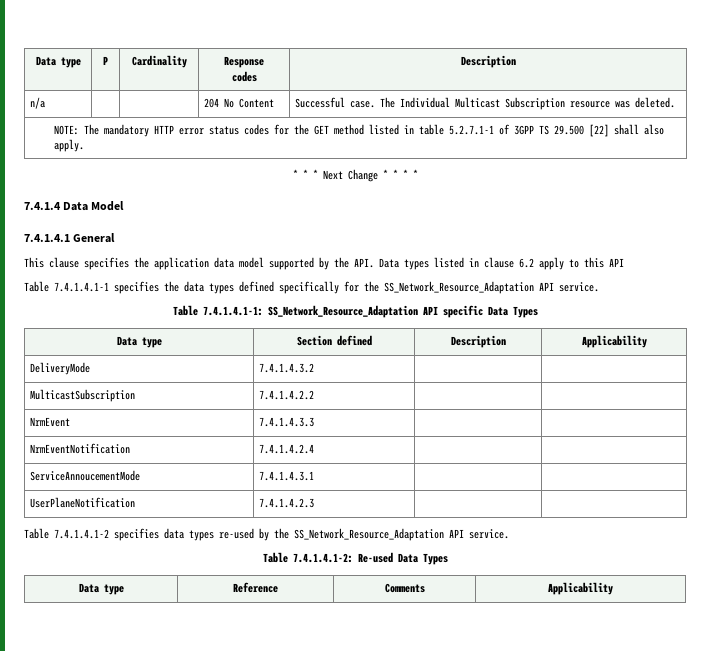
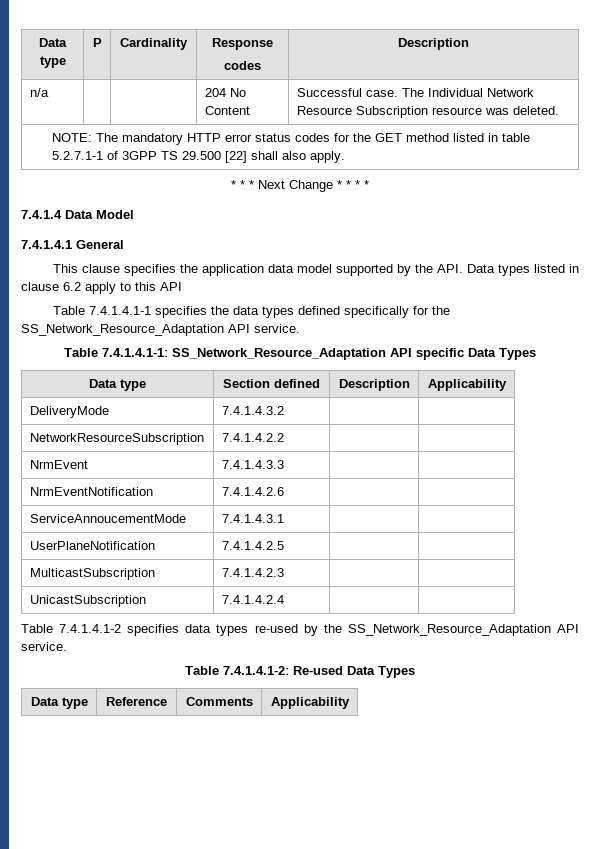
- n/a | | | 204 No Content | Successful case. The Individual Multicast Subscription resource was deleted.
+ n/a | | | 204 No Content | Successful case. The Individual Network Resource Subscription resource was deleted.
- MulticastSubscription | 7.4.1.4.2.2 | |
+ NetworkResourceSubscription | 7.4.1.4.2.2 | |
- NrmEventNotification | 7.4.1.4.2.4 | |
+ NrmEventNotification | 7.4.1.4.2.6 | |
- UserPlaneNotification | 7.4.1.4.2.3 | |
+ UserPlaneNotification | 7.4.1.4.2.5 | |
+ MulticastSubscription | 7.4.1.4.2.3 | |
+ UnicastSubscription | 7.4.1.4.2.4 | |

